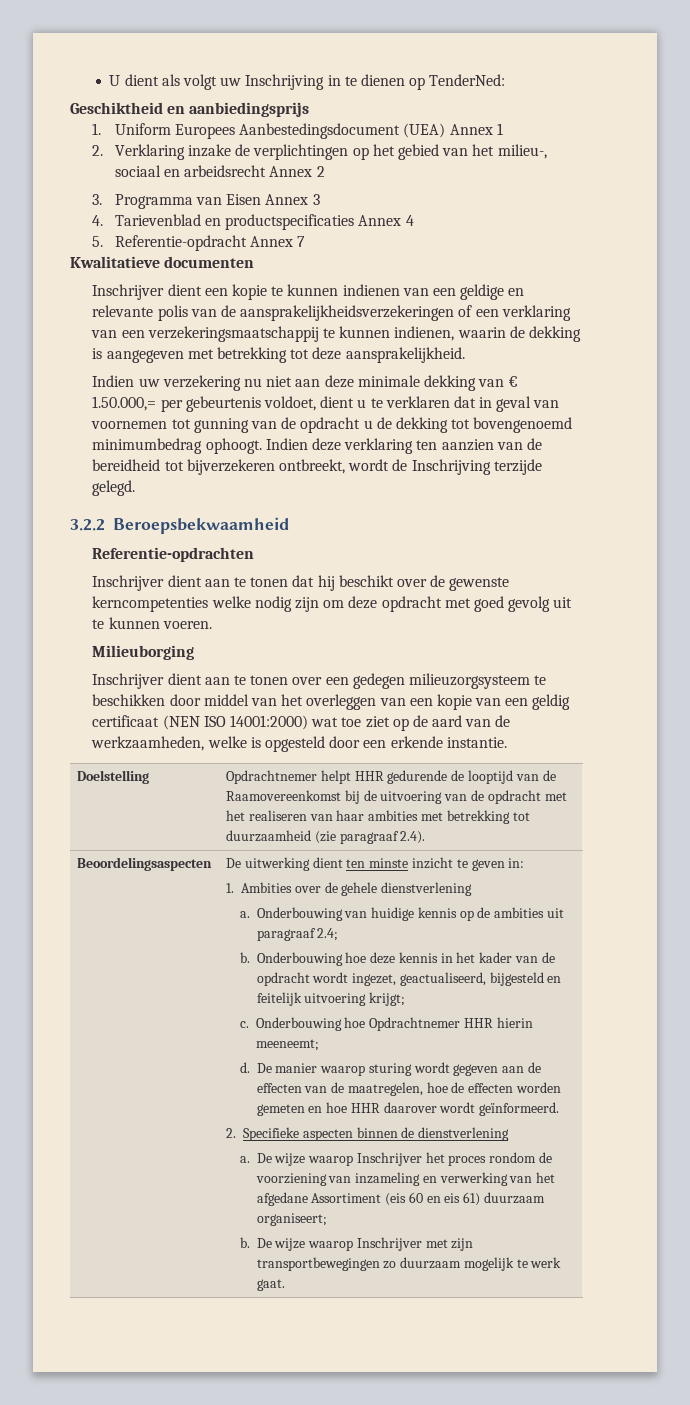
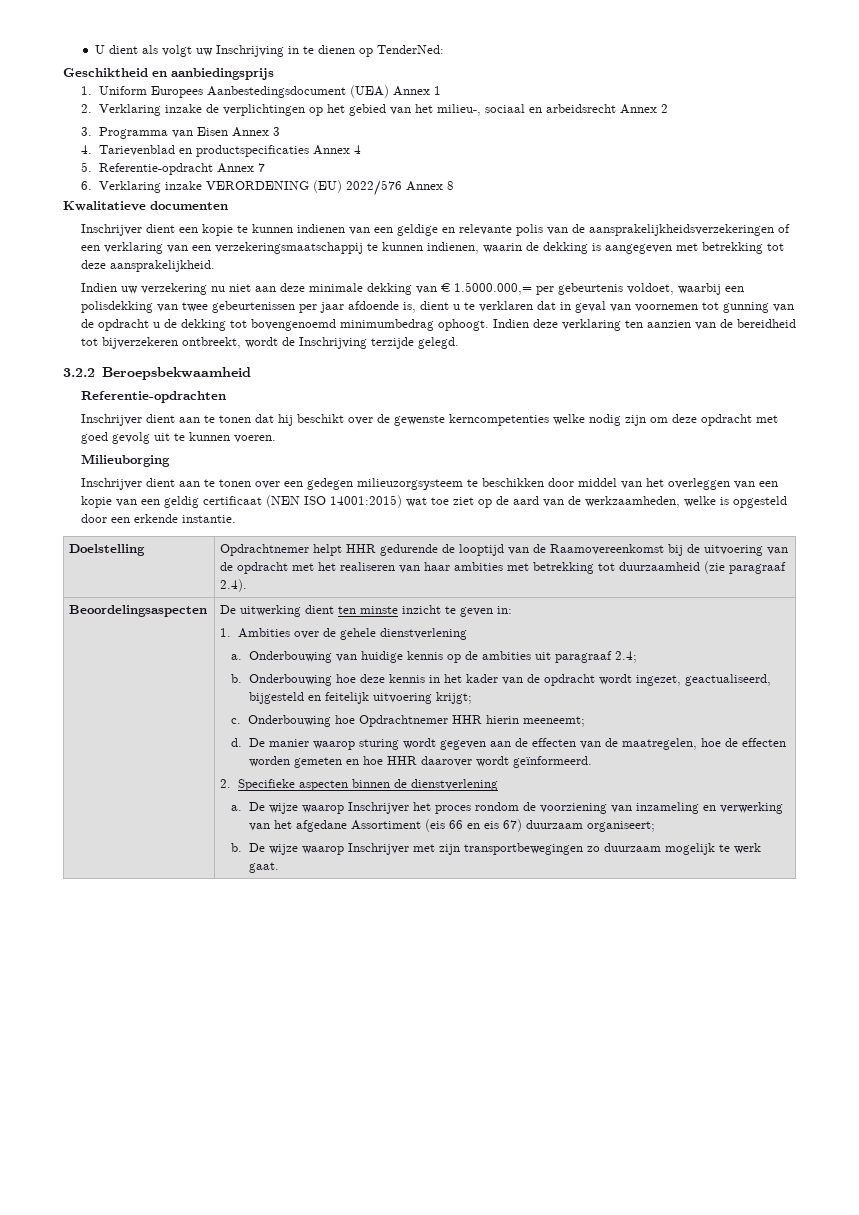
+ 6. Verklaring inzake VERORDENING (EU) 2022/576 Annex 8
- Indien uw verzekering nu niet aan deze minimale dekking van € 1.50.000,= per gebeurtenis voldoet, dient u te verklaren dat in geval van voornemen tot gunning van de opdracht u de dekking tot bovengenoemd minimumbedrag ophoogt.
+ Indien uw verzekering nu niet aan deze minimale dekking van € 1.5000.000,= per gebeurtenis voldoet, waarbij een polisdekking van twee gebeurtenissen per jaar afdoende is, dient u te verklaren dat in geval van voornemen tot gunning van de opdracht u de dekking tot bovengenoemd minimumbedrag ophoogt.
- Inschrijver dient aan te tonen over een gedegen milieuzorgsysteem te beschikken door middel van het overleggen van een kopie van een geldig certificaat (NEN ISO 14001:2000) wat toe ziet op de aard van de werkzaamheden, welke is opgesteld door een erkende instantie.
+ Inschrijver dient aan te tonen over een gedegen milieuzorgsysteem te beschikken door middel van het overleggen van een kopie van een geldig certificaat (NEN ISO 14001:2015) wat toe ziet op de aard van de werkzaamheden, welke is opgesteld door een erkende instantie.
- De wijze waarop Inschrijver het proces rondom de voorziening van inzameling en verwerking van het afgedane Assortiment (eis 60 en eis 61) duurzaam organiseert;
+ De wijze waarop Inschrijver het proces rondom de voorziening van inzameling en verwerking van het afgedane Assortiment (eis 66 en eis 67) duurzaam organiseert;

